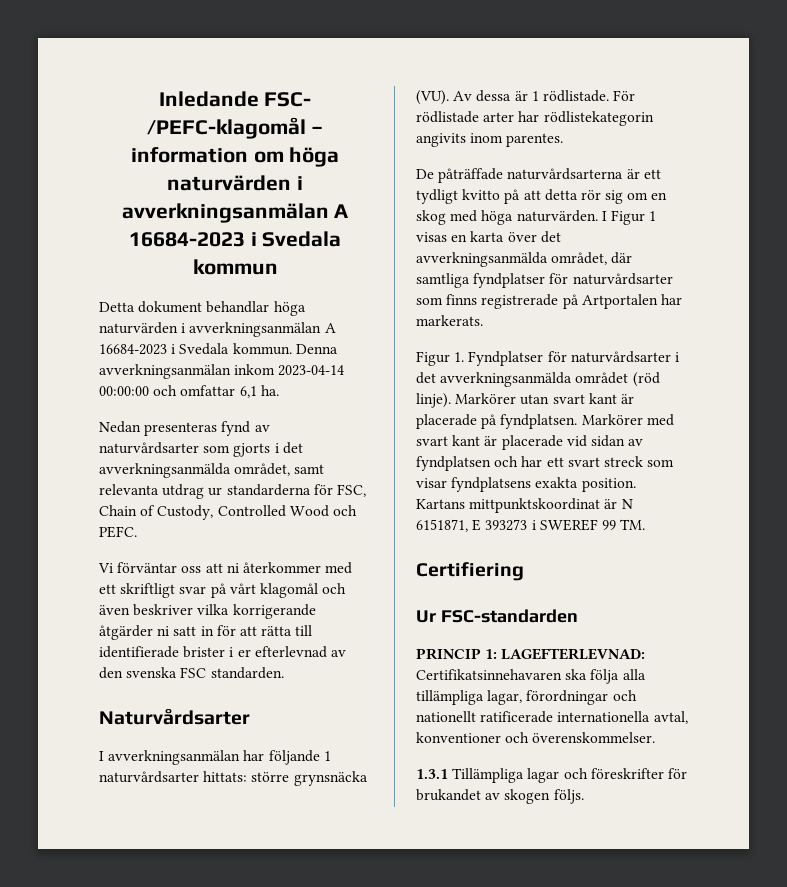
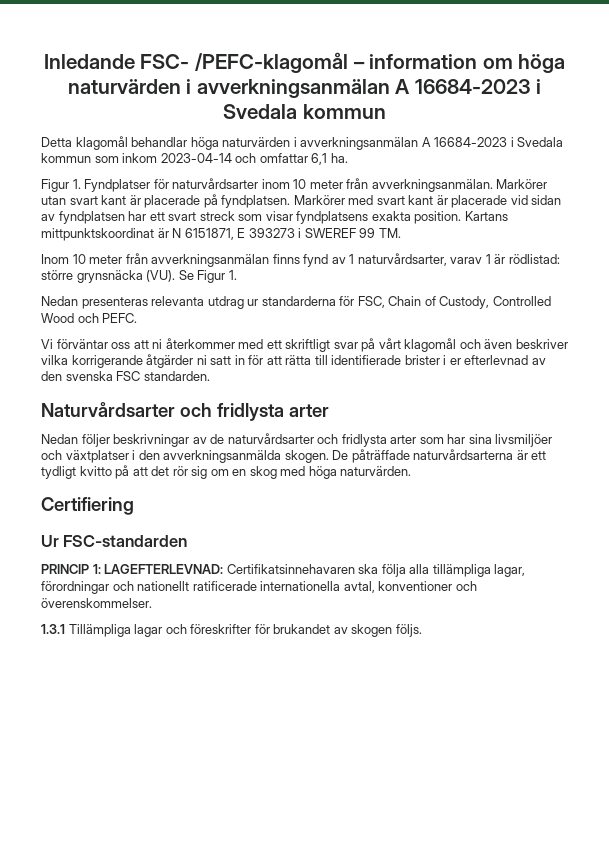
- Detta dokument behandlar höga naturvärden i avverkningsanmälan A 16684-2023 i Svedala kommun. Denna avverkningsanmälan inkom 2023-04-14 00:00:00 och omfattar 6,1 ha.
+ Detta klagomål behandlar höga naturvärden i avverkningsanmälan A 16684-2023 i Svedala kommun som inkom 2023-04-14 och omfattar 6,1 ha.
- Nedan presenteras fynd av naturvårdsarter som gjorts i det avverkningsanmälda området, samt relevanta utdrag ur standarderna för FSC, Chain of Custody, Controlled Wood och PEFC.
+ Figur 1. Fyndplatser för naturvårdsarter inom 10 meter från avverkningsanmälan. Markörer utan svart kant är placerade på fyndplatsen. Markörer med svart kant är placerade vid sidan av fyndplatsen har ett svart streck som visar fyndplatsens exakta position. Kartans mittpunktskoordinat är N 6151871, E 393273 i SWEREF 99 TM.
+ Inom 10 meter från avverkningsanmälan finns fynd av 1 naturvårdsarter, varav 1 är rödlistad: större grynsnäcka (VU). Se Figur 1.
+ Nedan presenteras relevanta utdrag ur standarderna för FSC, Chain of Custody, Controlled Wood och PEFC.
- Naturvårdsarter
- I avverkningsanmälan har följande 1 naturvårdsarter hittats: större grynsnäcka (VU). Av dessa är 1 rödlistade. För rödlistade arter har rödlistekategorin angivits inom parentes.
- De påträffade naturvårdsarterna är ett tydligt kvitto på att detta rör sig om en skog med höga naturvärden. I Figur 1 visas en karta över det avverkningsanmälda området, där samtliga fyndplatser för naturvårdsarter som finns registrerade på Artportalen har markerats.
- Figur 1. Fyndplatser för naturvårdsarter i det avverkningsanmälda området (röd linje). Markörer utan svart kant är placerade på fyndplatsen. Markörer med svart kant är placerade vid sidan av fyndplatsen och har ett svart streck som visar fyndplatsens exakta position. Kartans mittpunktskoordinat är N 6151871, E 393273 i SWEREF 99 TM.
+ Naturvårdsarter och fridlysta arter
+ Nedan följer beskrivningar av de naturvårdsarter och fridlysta arter som har sina livsmiljöer och växtplatser i den avverkningsanmälda skogen. De påträffade naturvårdsarterna är ett tydligt kvitto på att det rör sig om en skog med höga naturvärden.

